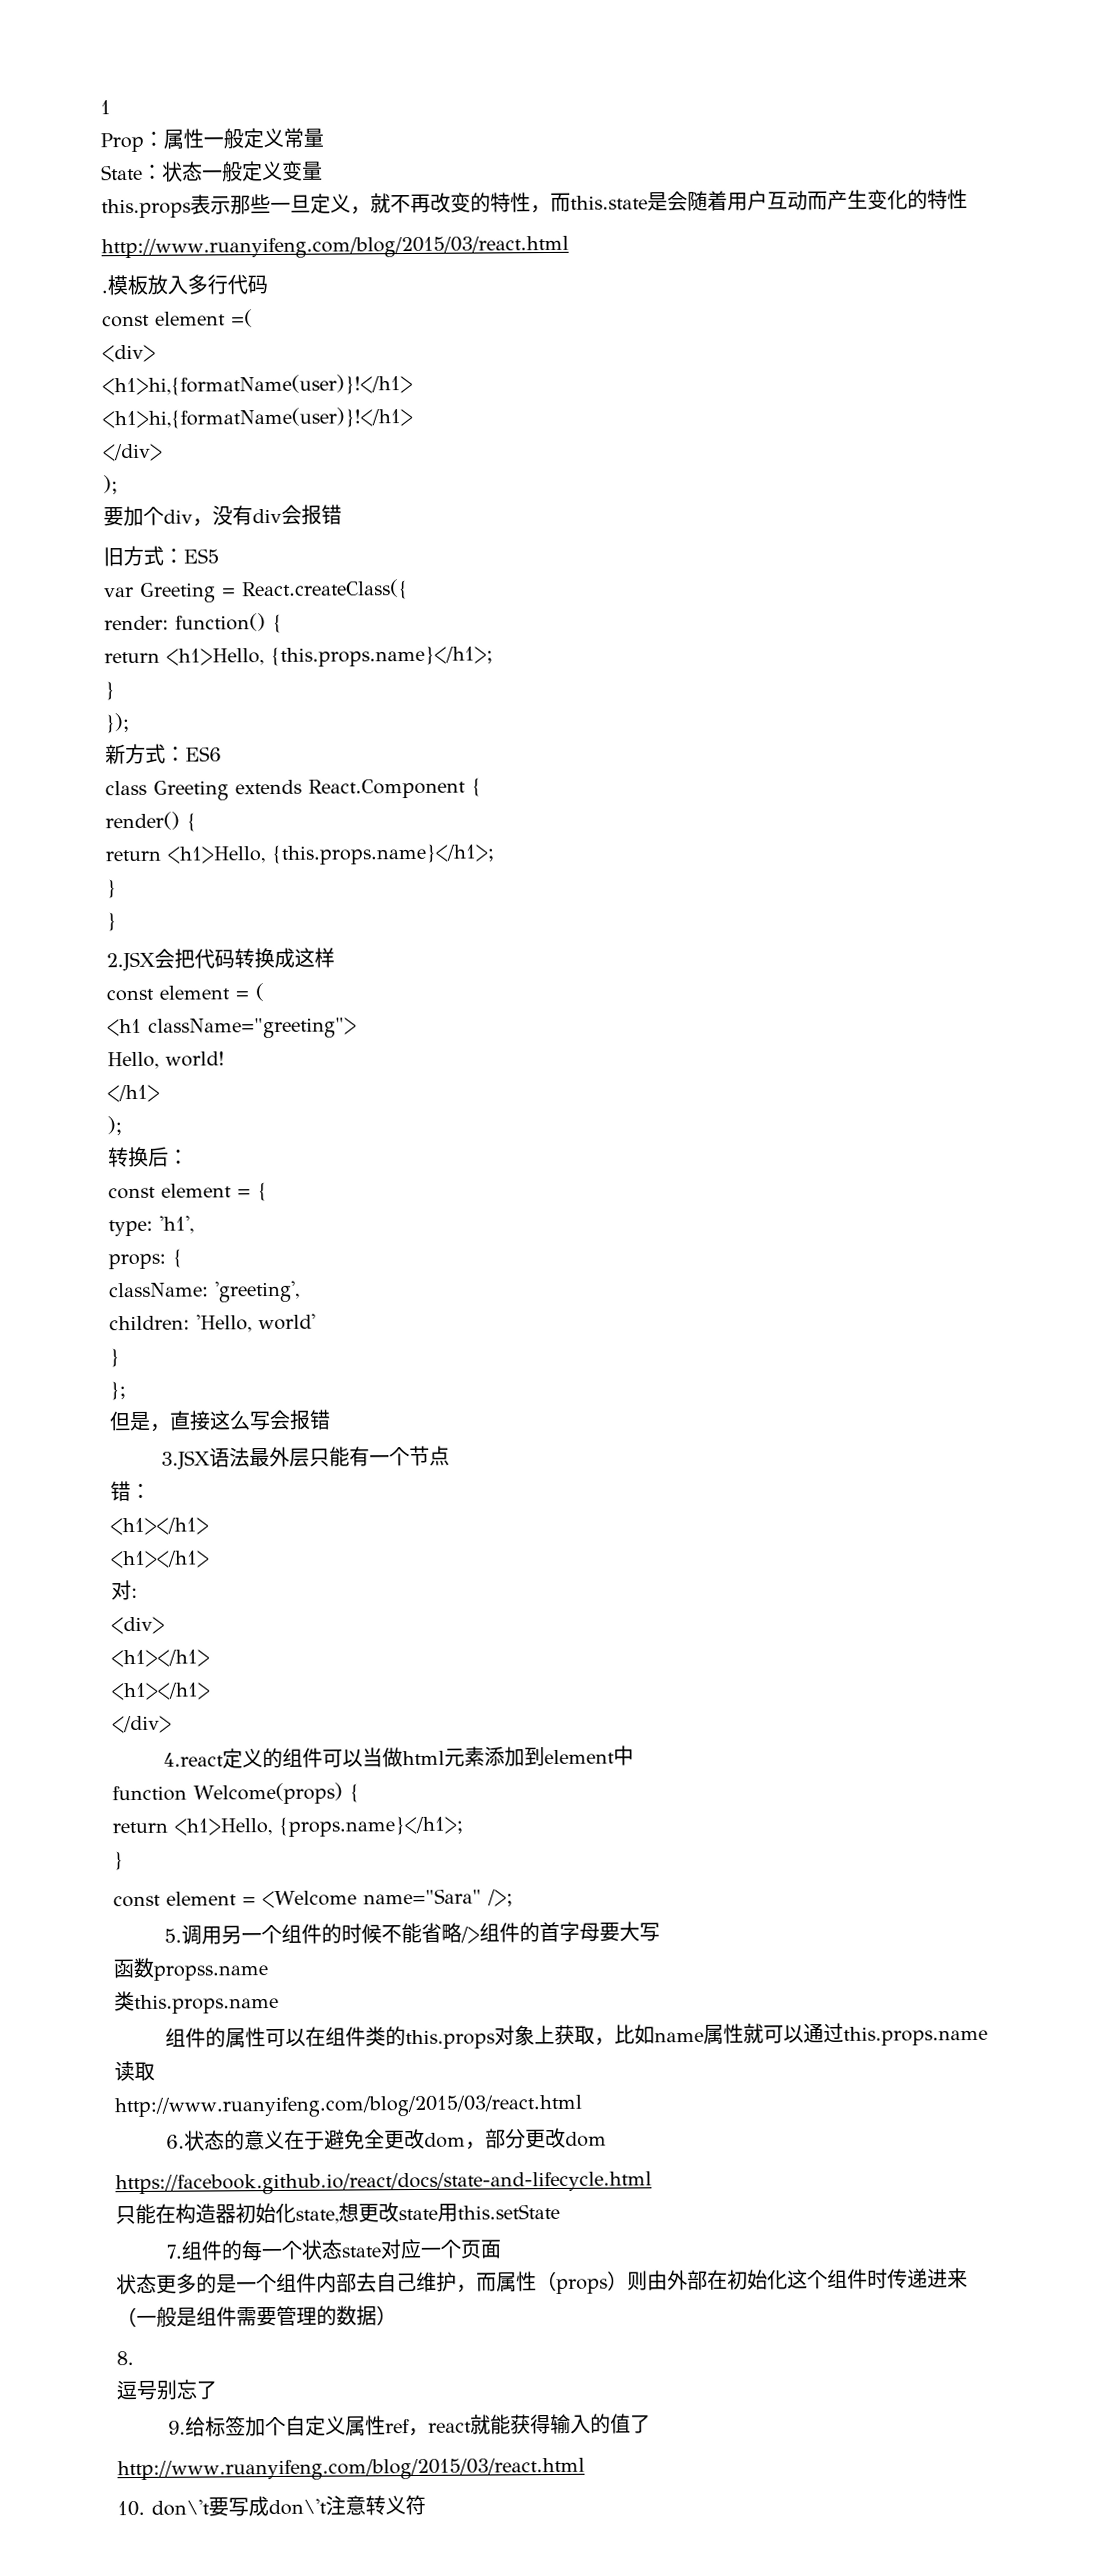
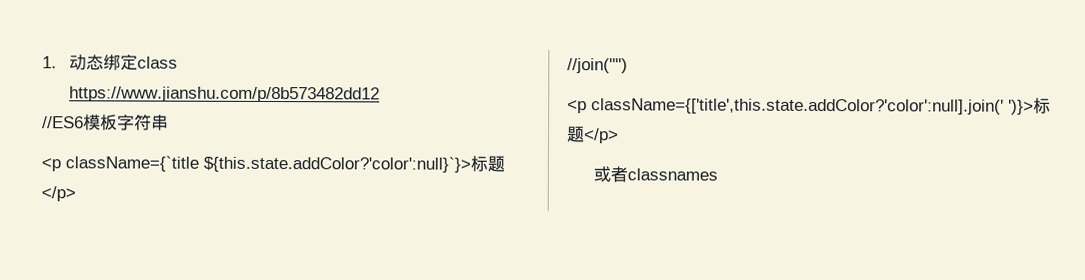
- 1
- Prop：属性一般定义常量
- State：状态一般定义变量
- this.props表示那些一旦定义，就不再改变的特性，而this.state是会随着用户互动而产生变化的特性
- http://www.ruanyifeng.com/blog/2015/03/react.html
- .模板放入多行代码
- const element =(
- <div>
- <h1>hi,{formatName(user)}!</h1>
- <h1>hi,{formatName(user)}!</h1>
- </div>
- );
- 要加个div，没有div会报错
- 旧方式：ES5
- var Greeting = React.createClass({
- render: function() {
- return <h1>Hello, {this.props.name}</h1>;
- }
- });
- 新方式：ES6
- class Greeting extends React.Component {
- render() {
- return <h1>Hello, {this.props.name}</h1>;
- }
- }
- 2.JSX会把代码转换成这样
- const element = (
- <h1 className="greeting">
- Hello, world!
- </h1>
- );
- 转换后：
- const element = {
- type: 'h1',
- props: {
- className: 'greeting',
- children: 'Hello, world'
- }
- };
- 但是，直接这么写会报错
- 3.JSX语法最外层只能有一个节点
- 错：
- <h1></h1>
- <h1></h1>
- 对:
- <div>
- <h1></h1>
- <h1></h1>
- </div>
- 4.react定义的组件可以当做html元素添加到element中
- function Welcome(props) {
- return <h1>Hello, {props.name}</h1>;
- }
- const element = <Welcome name="Sara" />;
- 5.调用另一个组件的时候不能省略/>组件的首字母要大写
- 函数propss.name
- 类this.props.name
- 组件的属性可以在组件类的this.props对象上获取，比如name属性就可以通过this.props.name读取
- http://www.ruanyifeng.com/blog/2015/03/react.html
- 6.状态的意义在于避免全更改dom，部分更改dom
- https://facebook.github.io/react/docs/state-and-lifecycle.html
- 只能在构造器初始化state,想更改state用this.setState
- 7.组件的每一个状态state对应一个页面
- 状态更多的是一个组件内部去自己维护，而属性（props）则由外部在初始化这个组件时传递进来（一般是组件需要管理的数据）
- 8.
- 逗号别忘了
- 9.给标签加个自定义属性ref，react就能获得输入的值了
- http://www.ruanyifeng.com/blog/2015/03/react.html
- 10. don\'t要写成don\'t注意转义符
+ 1.动态绑定class
+ https://www.jianshu.com/p/8b573482dd12
+ //ES6模板字符串
+ <p className={`title ${this.state.addColor?'color':null}`}>标题</p>
+ //join("")
+ <p className={['title',this.state.addColor?'color':null].join(' ')}>标题</p>
+ 或者classnames

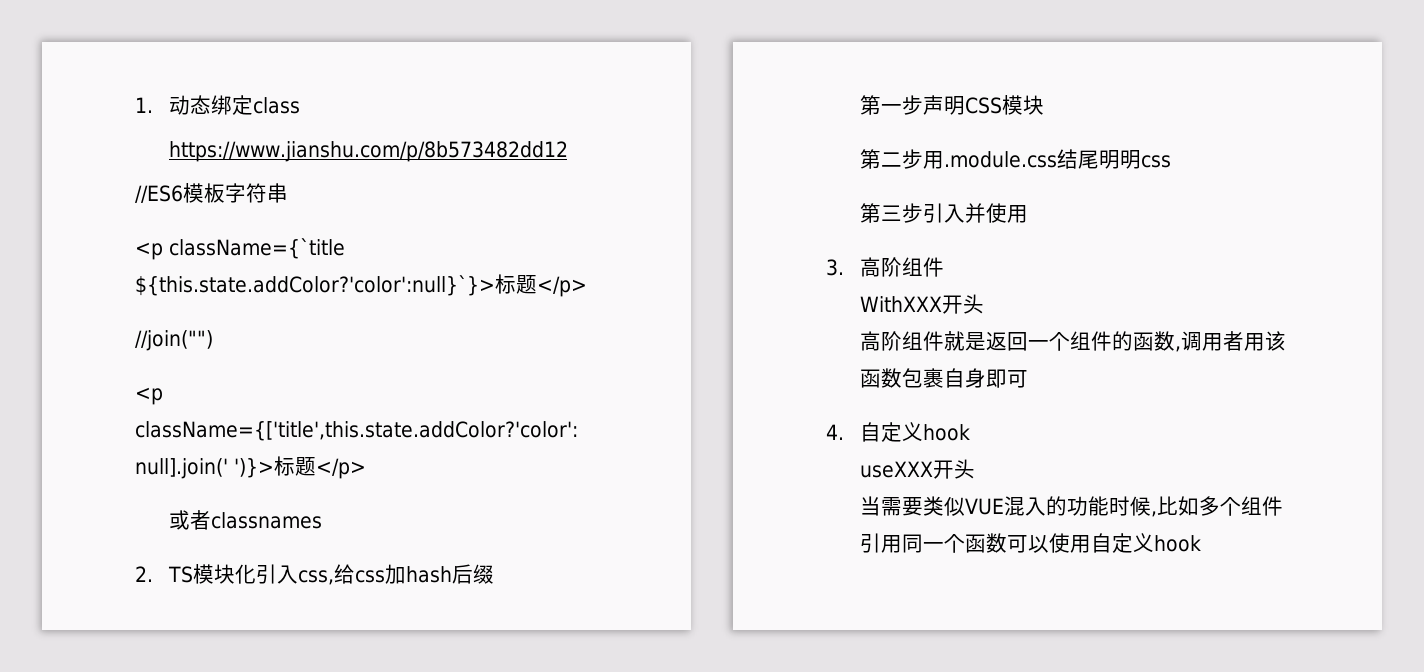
+ 2. TS模块化引入css,给css加hash后缀
+ 第一步声明CSS模块
+ 第二步用.module.css结尾明明css
+ 第三步引入并使用
+ 3.高阶组件
+ WithXXX开头
+ 高阶组件就是返回一个组件的函数,调用者用该函数包裹自身即可
+ 4.自定义hook
+ useXXX开头
+ 当需要类似VUE混入的功能时候,比如多个组件引用同一个函数可以使用自定义hook

